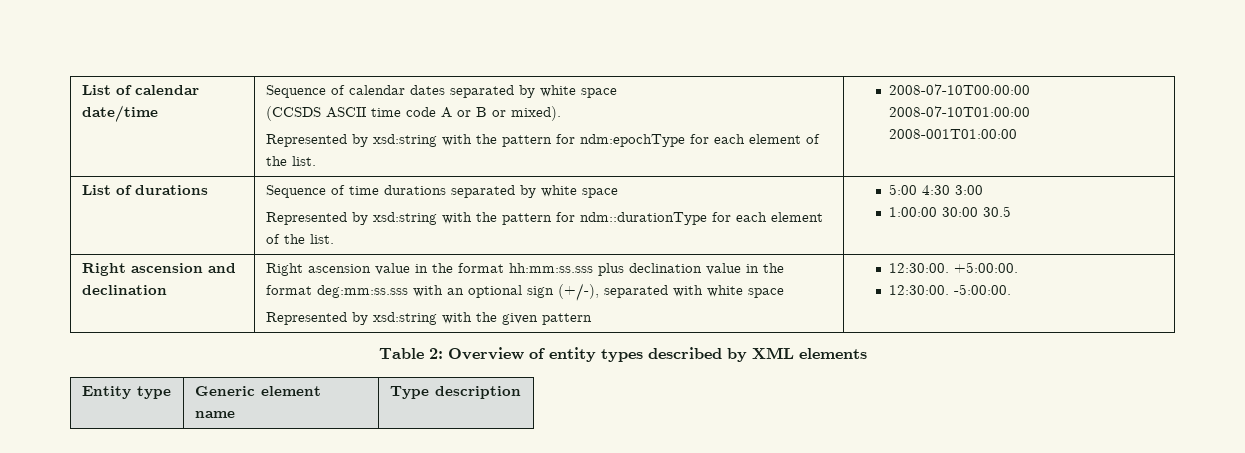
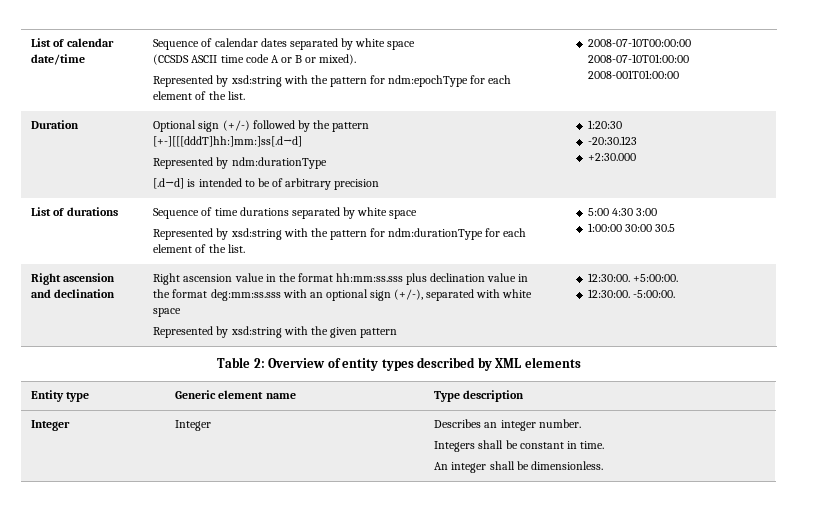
+ Duration | Optional sign (+/-) followed by the pattern
+ [+-][[[dddT]hh:]mm:]ss[.d→d]
+ Represented by ndm:durationType
+ [.d→d] is intended to be of arbitrary precision | 1:20:30
+ -20:30.123
+ +2:30.000
  List of durations | Sequence of time durations separated by white space
- Represented by xsd:string with the pattern for ndm::durationType for each element of the list. | 5:00 4:30 3:00
+ Represented by xsd:string with the pattern for ndm:durationType for each element of the list. | 5:00 4:30 3:00
+ Integer | Integer | Describes an integer number.
+ Integers shall be constant in time.
+ An integer shall be dimensionless.

